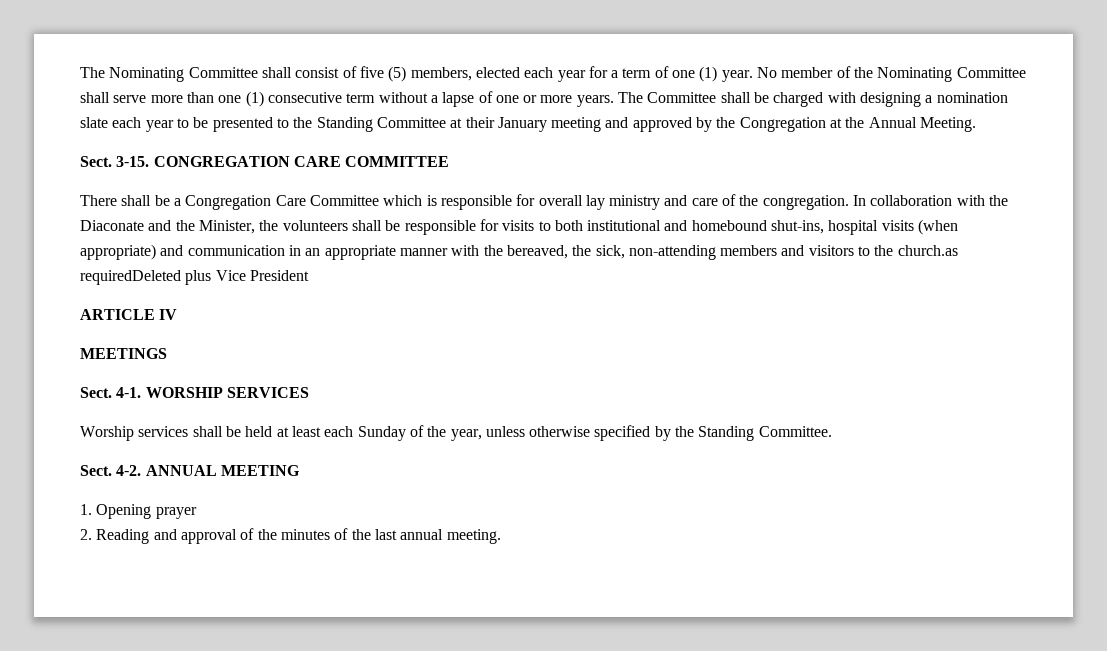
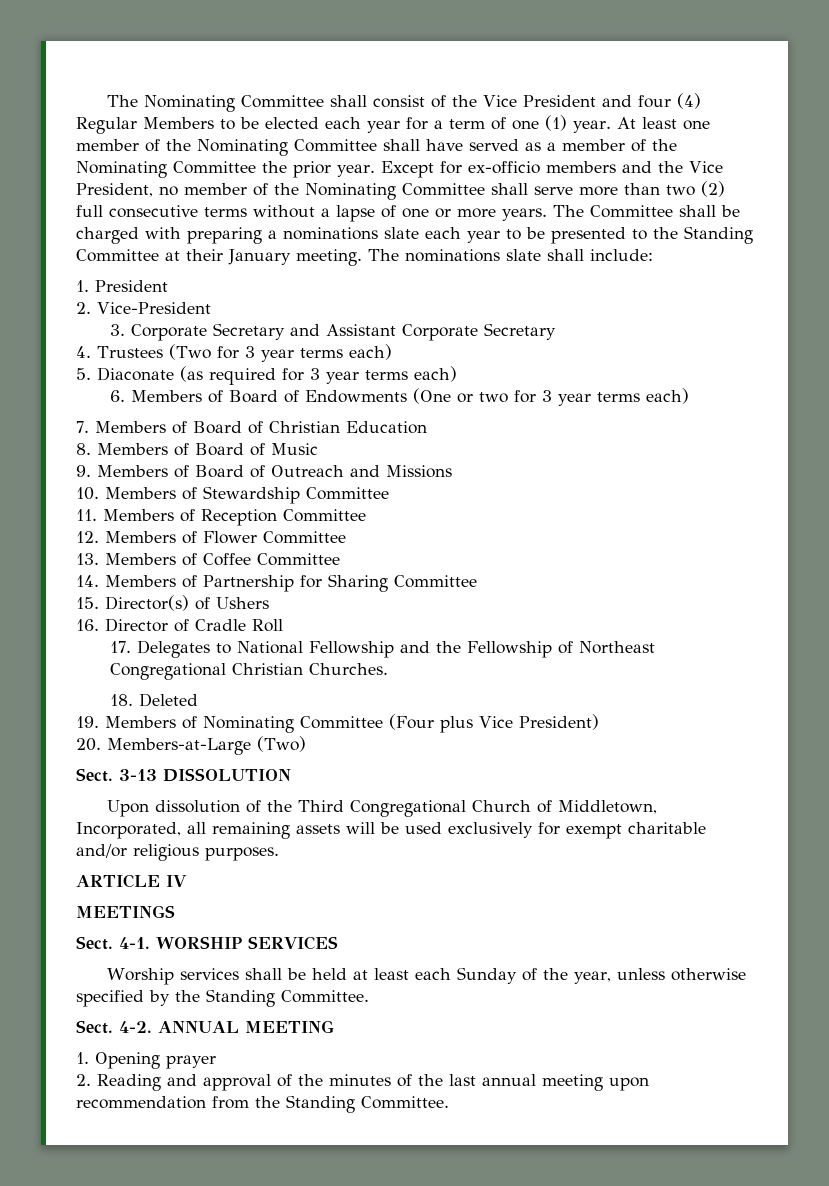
- The Nominating Committee shall consist of five (5) members, elected each year for a term of one (1) year.
+ The Nominating Committee shall consist of the Vice President and four (4) Regular Members to be elected each year for a term of one (1) year.
- No member of the Nominating Committee shall serve more than one (1) consecutive term without a lapse of one or more years.
+ At least one member of the Nominating Committee shall have served as a member of the Nominating Committee the prior year. Except for ex-officio members and the Vice President, no member of the Nominating Committee shall serve more than two (2) full consecutive terms without a lapse of one or more years.
- The Committee shall be charged with designing a nomination slate each year to be presented to the Standing Committee at their January meeting and approved by the Congregation at the Annual Meeting.
- Sect. 3-15. CONGREGATION CARE COMMITTEE
- There shall be a Congregation Care Committee which is responsible for overall lay ministry and care of the congregation. In collaboration with the Diaconate and the Minister, the volunteers shall be responsible for visits to both institutional and homebound shut-ins, hospital visits (when appropriate) and communication in an appropriate manner with the bereaved, the sick, non-attending members and visitors to the church.as requiredDeleted plus Vice President
+ The Committee shall be charged with preparing a nominations slate each year to be presented to the Standing Committee at their January meeting. The nominations slate shall include:
+ 1. President
+ 2. Vice-President
+ 3. Corporate Secretary and Assistant Corporate Secretary
+ 4. Trustees (Two for 3 year terms each)
+ 5. Diaconate (as required for 3 year terms each)
+ 6. Members of Board of Endowments (One or two for 3 year terms each)
+ 7. Members of Board of Christian Education
+ 8. Members of Board of Music
+ 9. Members of Board of Outreach and Missions
+ 10. Members of Stewardship Committee
+ 11. Members of Reception Committee
+ 12. Members of Flower Committee
+ 13. Members of Coffee Committee
+ 14. Members of Partnership for Sharing Committee
+ 15. Director(s) of Ushers
+ 16. Director of Cradle Roll
+ 17. Delegates to National Fellowship and the Fellowship of Northeast Congregational Christian Churches.
+ 18. Deleted
+ 19. Members of Nominating Committee (Four plus Vice President)
+ 20. Members-at-Large (Two)
+ Sect. 3-13 DISSOLUTION
+ Upon dissolution of the Third Congregational Church of Middletown, Incorporated, all remaining assets will be used exclusively for exempt charitable and/or religious purposes.
- 2. Reading and approval of the minutes of the last annual meeting.
+ 2. Reading and approval of the minutes of the last annual meeting upon recommendation from the Standing Committee.

